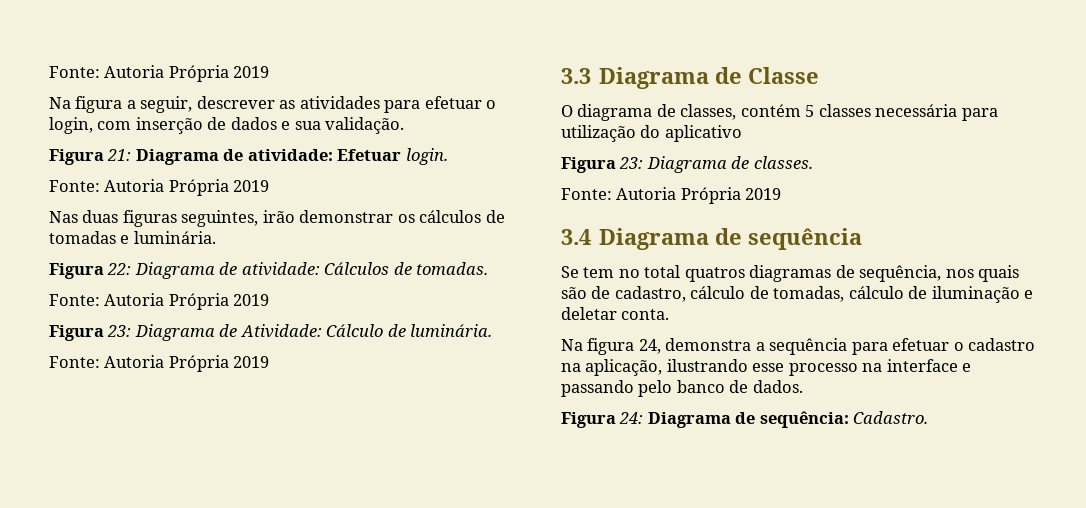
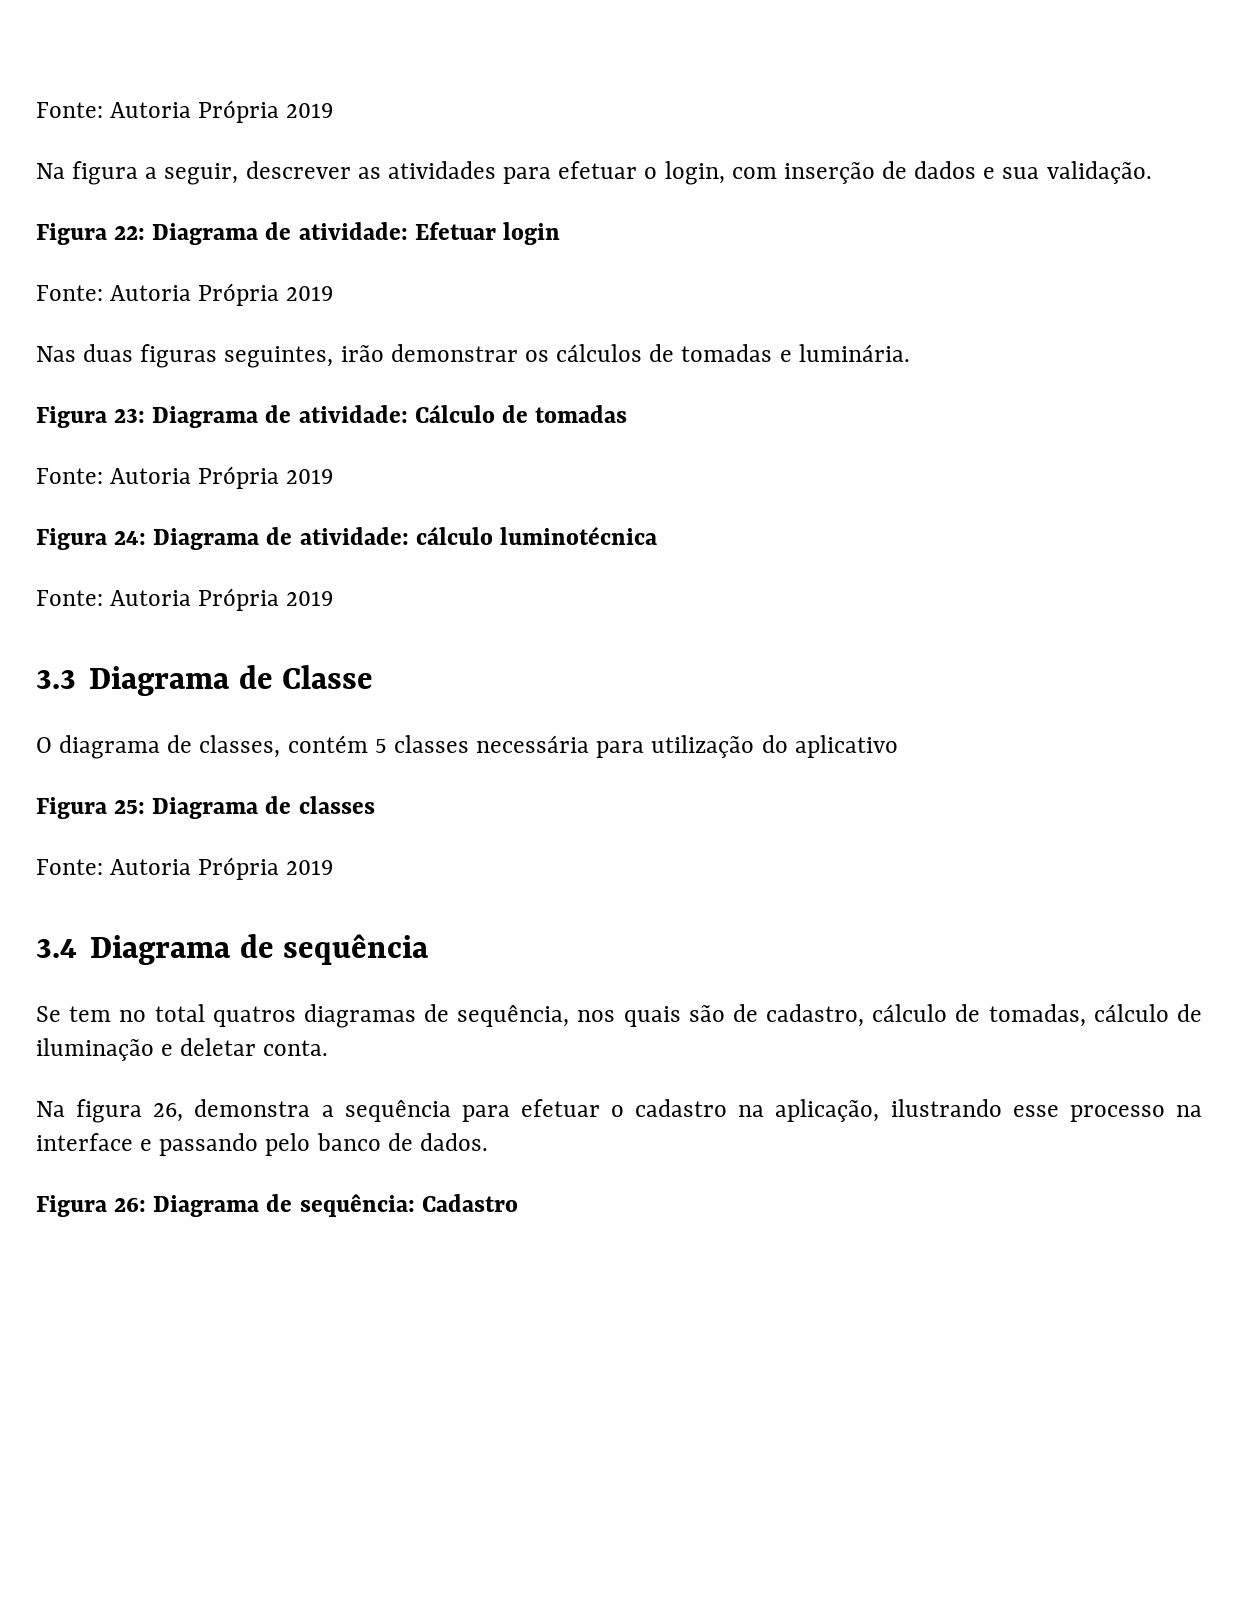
- Figura 21: Diagrama de atividade: Efetuar login.
+ Figura 22: Diagrama de atividade: Efetuar login
- Figura 22: Diagrama de atividade: Cálculos de tomadas.
+ Figura 23: Diagrama de atividade: Cálculo de tomadas
- Figura 23: Diagrama de Atividade: Cálculo de luminária.
+ Figura 24: Diagrama de atividade: cálculo luminotécnica
- Figura 23: Diagrama de classes.
+ Figura 25: Diagrama de classes
- Na figura 24, demonstra a sequência para efetuar o cadastro na aplicação, ilustrando esse processo na interface e passando pelo banco de dados.
+ Na figura 26, demonstra a sequência para efetuar o cadastro na aplicação, ilustrando esse processo na interface e passando pelo banco de dados.
- Figura 24: Diagrama de sequência: Cadastro.
+ Figura 26: Diagrama de sequência: Cadastro

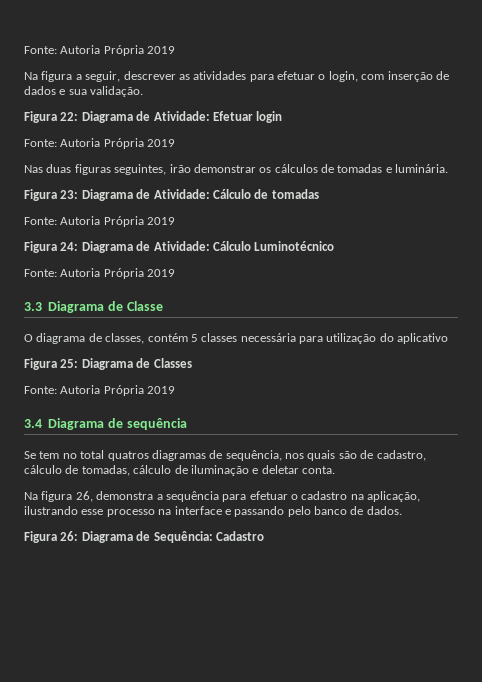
- Figura 22: Diagrama de atividade: Efetuar login
+ Figura 22: Diagrama de Atividade: Efetuar login
- Figura 23: Diagrama de atividade: Cálculo de tomadas
+ Figura 23: Diagrama de Atividade: Cálculo de tomadas
- Figura 24: Diagrama de atividade: cálculo luminotécnica
+ Figura 24: Diagrama de Atividade: Cálculo Luminotécnico
- Figura 25: Diagrama de classes
+ Figura 25: Diagrama de Classes
- Figura 26: Diagrama de sequência: Cadastro
+ Figura 26: Diagrama de Sequência: Cadastro

